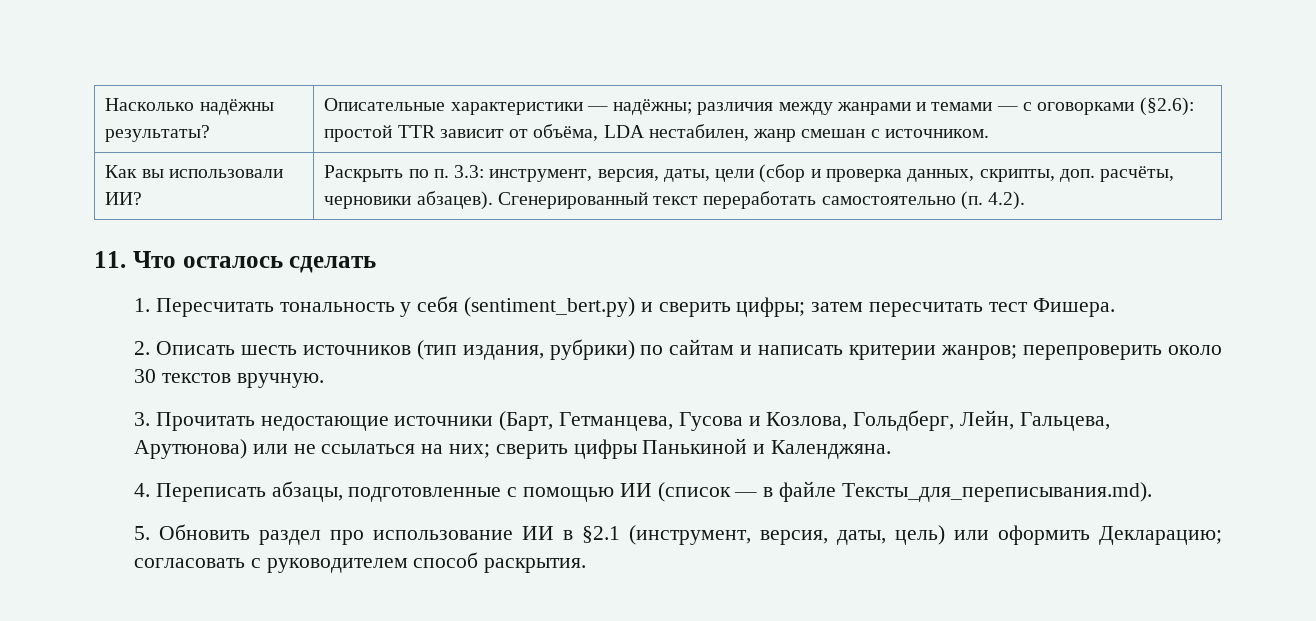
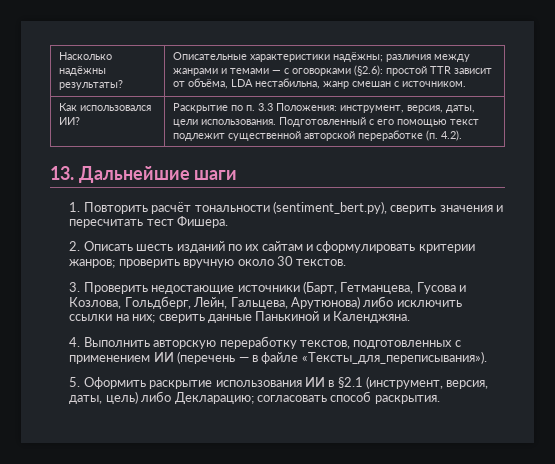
- Насколько надёжны результаты? | Описательные характеристики — надёжны; различия между жанрами и темами — с оговорками (§2.6): простой TTR зависит от объёма, LDA нестабилен, жанр смешан с источником.
+ Насколько надёжны результаты? | Описательные характеристики надёжны; различия между жанрами и темами — с оговорками (§2.6): простой TTR зависит от объёма, LDA нестабильна, жанр смешан с источником.
- Как вы использовали ИИ? | Раскрыть по п. 3.3: инструмент, версия, даты, цели (сбор и проверка данных, скрипты, доп. расчёты, черновики абзацев). Сгенерированный текст переработать самостоятельно (п. 4.2).
- 11. Что осталось сделать
- 1. Пересчитать тональность у себя (sentiment_bert.py) и сверить цифры; затем пересчитать тест Фишера.
+ Как использовался ИИ? | Раскрытие по п. 3.3 Положения: инструмент, версия, даты, цели использования. Подготовленный с его помощью текст подлежит существенной авторской переработке (п. 4.2).
+ 13. Дальнейшие шаги
+ 1. Повторить расчёт тональности (sentiment_bert.py), сверить значения и пересчитать тест Фишера.
- 2. Описать шесть источников (тип издания, рубрики) по сайтам и написать критерии жанров; перепроверить около 30 текстов вручную.
+ 2. Описать шесть изданий по их сайтам и сформулировать критерии жанров; проверить вручную около 30 текстов.
- 3. Прочитать недостающие источники (Барт, Гетманцева, Гусова и Козлова, Гольдберг, Лейн, Гальцева, Арутюнова) или не ссылаться на них; сверить цифры Панькиной и Календжяна.
+ 3. Проверить недостающие источники (Барт, Гетманцева, Гусова и Козлова, Гольдберг, Лейн, Гальцева, Арутюнова) либо исключить ссылки на них; сверить данные Панькиной и Календжяна.
- 4. Переписать абзацы, подготовленные с помощью ИИ (список — в файле Тексты_для_переписывания.md).
+ 4. Выполнить авторскую переработку текстов, подготовленных с применением ИИ (перечень — в файле «Тексты_для_переписывания»).
- 5. Обновить раздел про использование ИИ в §2.1 (инструмент, версия, даты, цель) или оформить Декларацию; согласовать с руководителем способ раскрытия.
+ 5. Оформить раскрытие использования ИИ в §2.1 (инструмент, версия, даты, цель) либо Декларацию; согласовать способ раскрытия.

